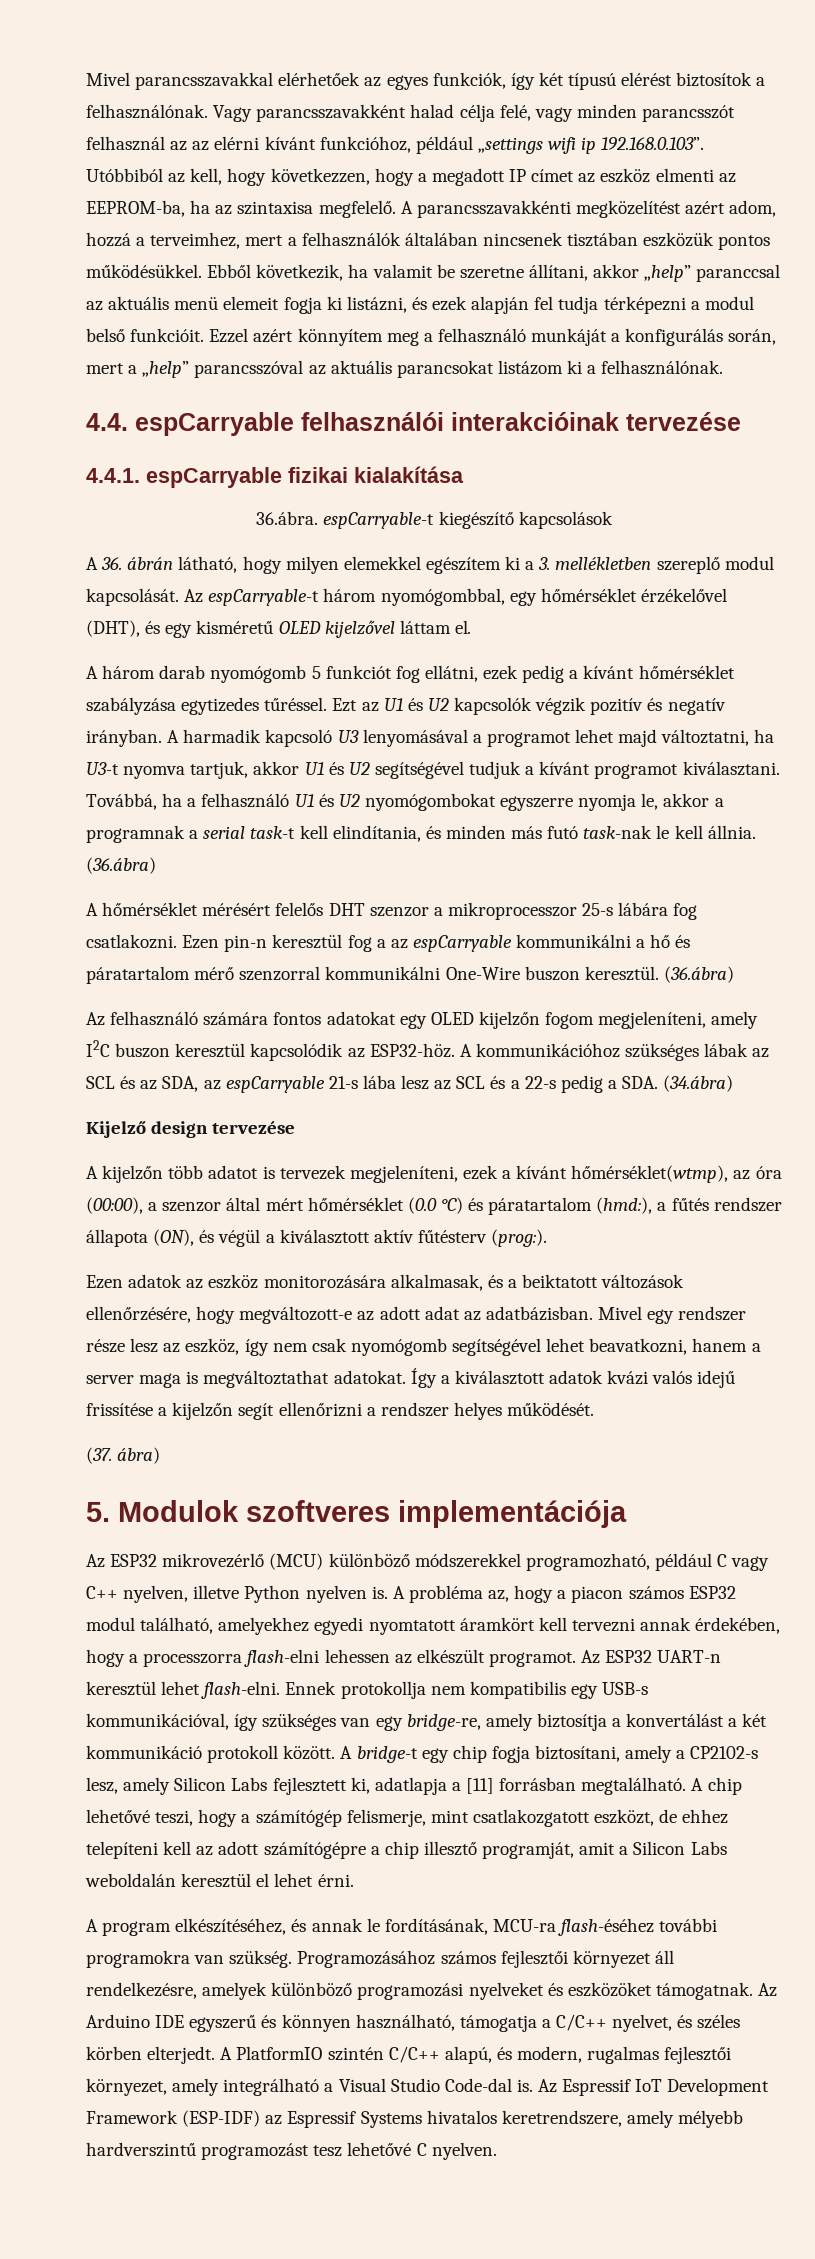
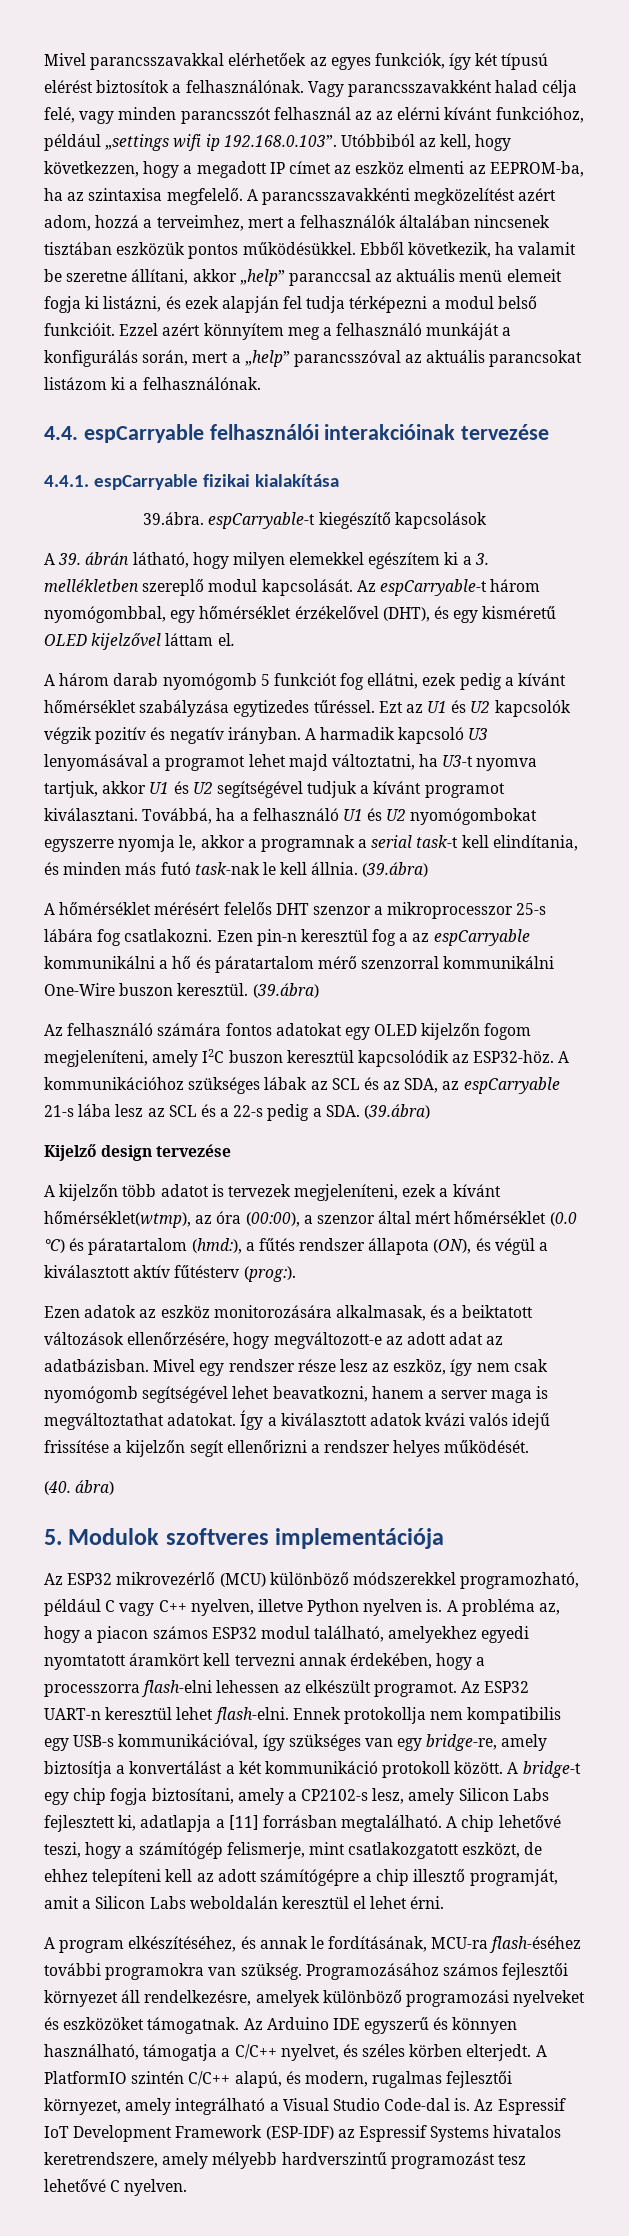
- 36.ábra. espCarryable-t kiegészítő kapcsolások
+ 39.ábra. espCarryable-t kiegészítő kapcsolások
- A 36. ábrán látható, hogy milyen elemekkel egészítem ki a 3. mellékletben szereplő modul kapcsolását.
+ A 39. ábrán látható, hogy milyen elemekkel egészítem ki a 3. mellékletben szereplő modul kapcsolását.
- Továbbá, ha a felhasználó U1 és U2 nyomógombokat egyszerre nyomja le, akkor a programnak a serial task-t kell elindítania, és minden más futó task-nak le kell állnia. (36.ábra)
+ Továbbá, ha a felhasználó U1 és U2 nyomógombokat egyszerre nyomja le, akkor a programnak a serial task-t kell elindítania, és minden más futó task-nak le kell állnia. (39.ábra)
- Ezen pin-n keresztül fog a az espCarryable kommunikálni a hő és páratartalom mérő szenzorral kommunikálni One-Wire buszon keresztül. (36.ábra)
+ Ezen pin-n keresztül fog a az espCarryable kommunikálni a hő és páratartalom mérő szenzorral kommunikálni One-Wire buszon keresztül. (39.ábra)
- A kommunikációhoz szükséges lábak az SCL és az SDA, az espCarryable 21-s lába lesz az SCL és a 22-s pedig a SDA. (34.ábra)
+ A kommunikációhoz szükséges lábak az SCL és az SDA, az espCarryable 21-s lába lesz az SCL és a 22-s pedig a SDA. (39.ábra)
- (37. ábra)
+ (40. ábra)

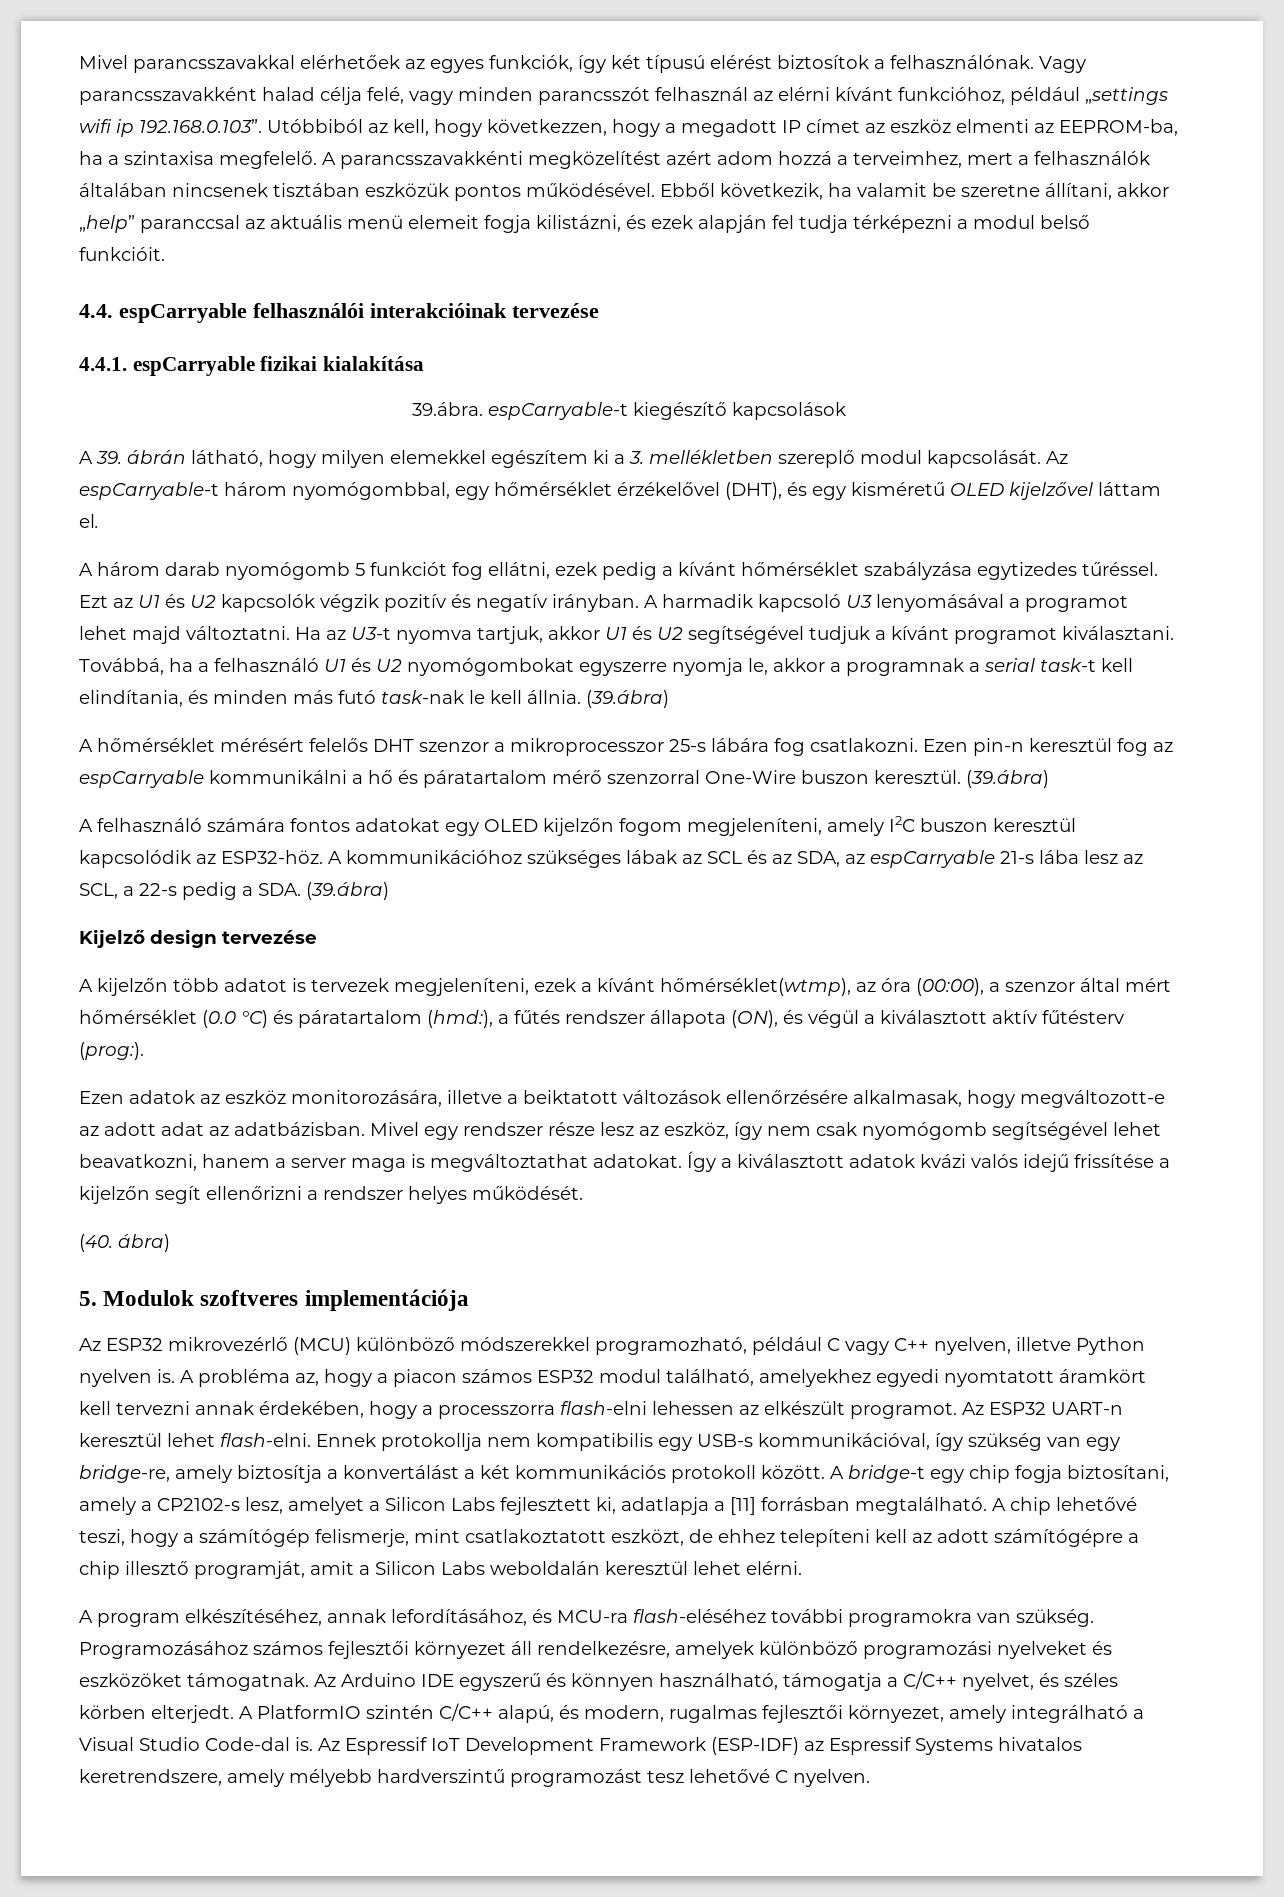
- Vagy parancsszavakként halad célja felé, vagy minden parancsszót felhasznál az az elérni kívánt funkcióhoz, például „settings wifi ip 192.168.0.103”. Utóbbiból az kell, hogy következzen, hogy a megadott IP címet az eszköz elmenti az EEPROM-ba, ha az szintaxisa megfelelő.
+ Vagy parancsszavakként halad célja felé, vagy minden parancsszót felhasznál az elérni kívánt funkcióhoz, például „settings wifi ip 192.168.0.103”. Utóbbiból az kell, hogy következzen, hogy a megadott IP címet az eszköz elmenti az EEPROM-ba, ha a szintaxisa megfelelő.
- A parancsszavakkénti megközelítést azért adom, hozzá a terveimhez, mert a felhasználók általában nincsenek tisztában eszközük pontos működésükkel.
+ A parancsszavakkénti megközelítést azért adom hozzá a terveimhez, mert a felhasználók általában nincsenek tisztában eszközük pontos működésével.
- Ebből következik, ha valamit be szeretne állítani, akkor „help” paranccsal az aktuális menü elemeit fogja ki listázni, és ezek alapján fel tudja térképezni a modul belső funkcióit. Ezzel azért könnyítem meg a felhasználó munkáját a konfigurálás során, mert a „help” parancsszóval az aktuális parancsokat listázom ki a felhasználónak.
+ Ebből következik, ha valamit be szeretne állítani, akkor „help” paranccsal az aktuális menü elemeit fogja kilistázni, és ezek alapján fel tudja térképezni a modul belső funkcióit.
- A harmadik kapcsoló U3 lenyomásával a programot lehet majd változtatni, ha U3-t nyomva tartjuk, akkor U1 és U2 segítségével tudjuk a kívánt programot kiválasztani.
+ A harmadik kapcsoló U3 lenyomásával a programot lehet majd változtatni. Ha az U3-t nyomva tartjuk, akkor U1 és U2 segítségével tudjuk a kívánt programot kiválasztani.
- Ezen pin-n keresztül fog a az espCarryable kommunikálni a hő és páratartalom mérő szenzorral kommunikálni One-Wire buszon keresztül.
+ Ezen pin-n keresztül fog az espCarryable kommunikálni a hő és páratartalom mérő szenzorral One-Wire buszon keresztül.
- Az felhasználó számára fontos adatokat egy OLED kijelzőn fogom megjeleníteni, amely I2C buszon keresztül kapcsolódik az ESP32-höz.
+ A felhasználó számára fontos adatokat egy OLED kijelzőn fogom megjeleníteni, amely I2C buszon keresztül kapcsolódik az ESP32-höz.
- A kommunikációhoz szükséges lábak az SCL és az SDA, az espCarryable 21-s lába lesz az SCL és a 22-s pedig a SDA. (39.ábra)
+ A kommunikációhoz szükséges lábak az SCL és az SDA, az espCarryable 21-s lába lesz az SCL, a 22-s pedig a SDA. (39.ábra)
- Ezen adatok az eszköz monitorozására alkalmasak, és a beiktatott változások ellenőrzésére, hogy megváltozott-e az adott adat az adatbázisban.
+ Ezen adatok az eszköz monitorozására, illetve a beiktatott változások ellenőrzésére alkalmasak, hogy megváltozott-e az adott adat az adatbázisban.
- Ennek protokollja nem kompatibilis egy USB-s kommunikációval, így szükséges van egy bridge-re, amely biztosítja a konvertálást a két kommunikáció protokoll között.
+ Ennek protokollja nem kompatibilis egy USB-s kommunikációval, így szükség van egy bridge-re, amely biztosítja a konvertálást a két kommunikációs protokoll között.
- A bridge-t egy chip fogja biztosítani, amely a CP2102-s lesz, amely Silicon Labs fejlesztett ki, adatlapja a [11] forrásban megtalálható.
+ A bridge-t egy chip fogja biztosítani, amely a CP2102-s lesz, amelyet a Silicon Labs fejlesztett ki, adatlapja a [11] forrásban megtalálható.
- A chip lehetővé teszi, hogy a számítógép felismerje, mint csatlakozgatott eszközt, de ehhez telepíteni kell az adott számítógépre a chip illesztő programját, amit a Silicon Labs weboldalán keresztül el lehet érni.
+ A chip lehetővé teszi, hogy a számítógép felismerje, mint csatlakoztatott eszközt, de ehhez telepíteni kell az adott számítógépre a chip illesztő programját, amit a Silicon Labs weboldalán keresztül lehet elérni.
- A program elkészítéséhez, és annak le fordításának, MCU-ra flash-éséhez további programokra van szükség.
+ A program elkészítéséhez, annak lefordításához, és MCU-ra flash-eléséhez további programokra van szükség.

